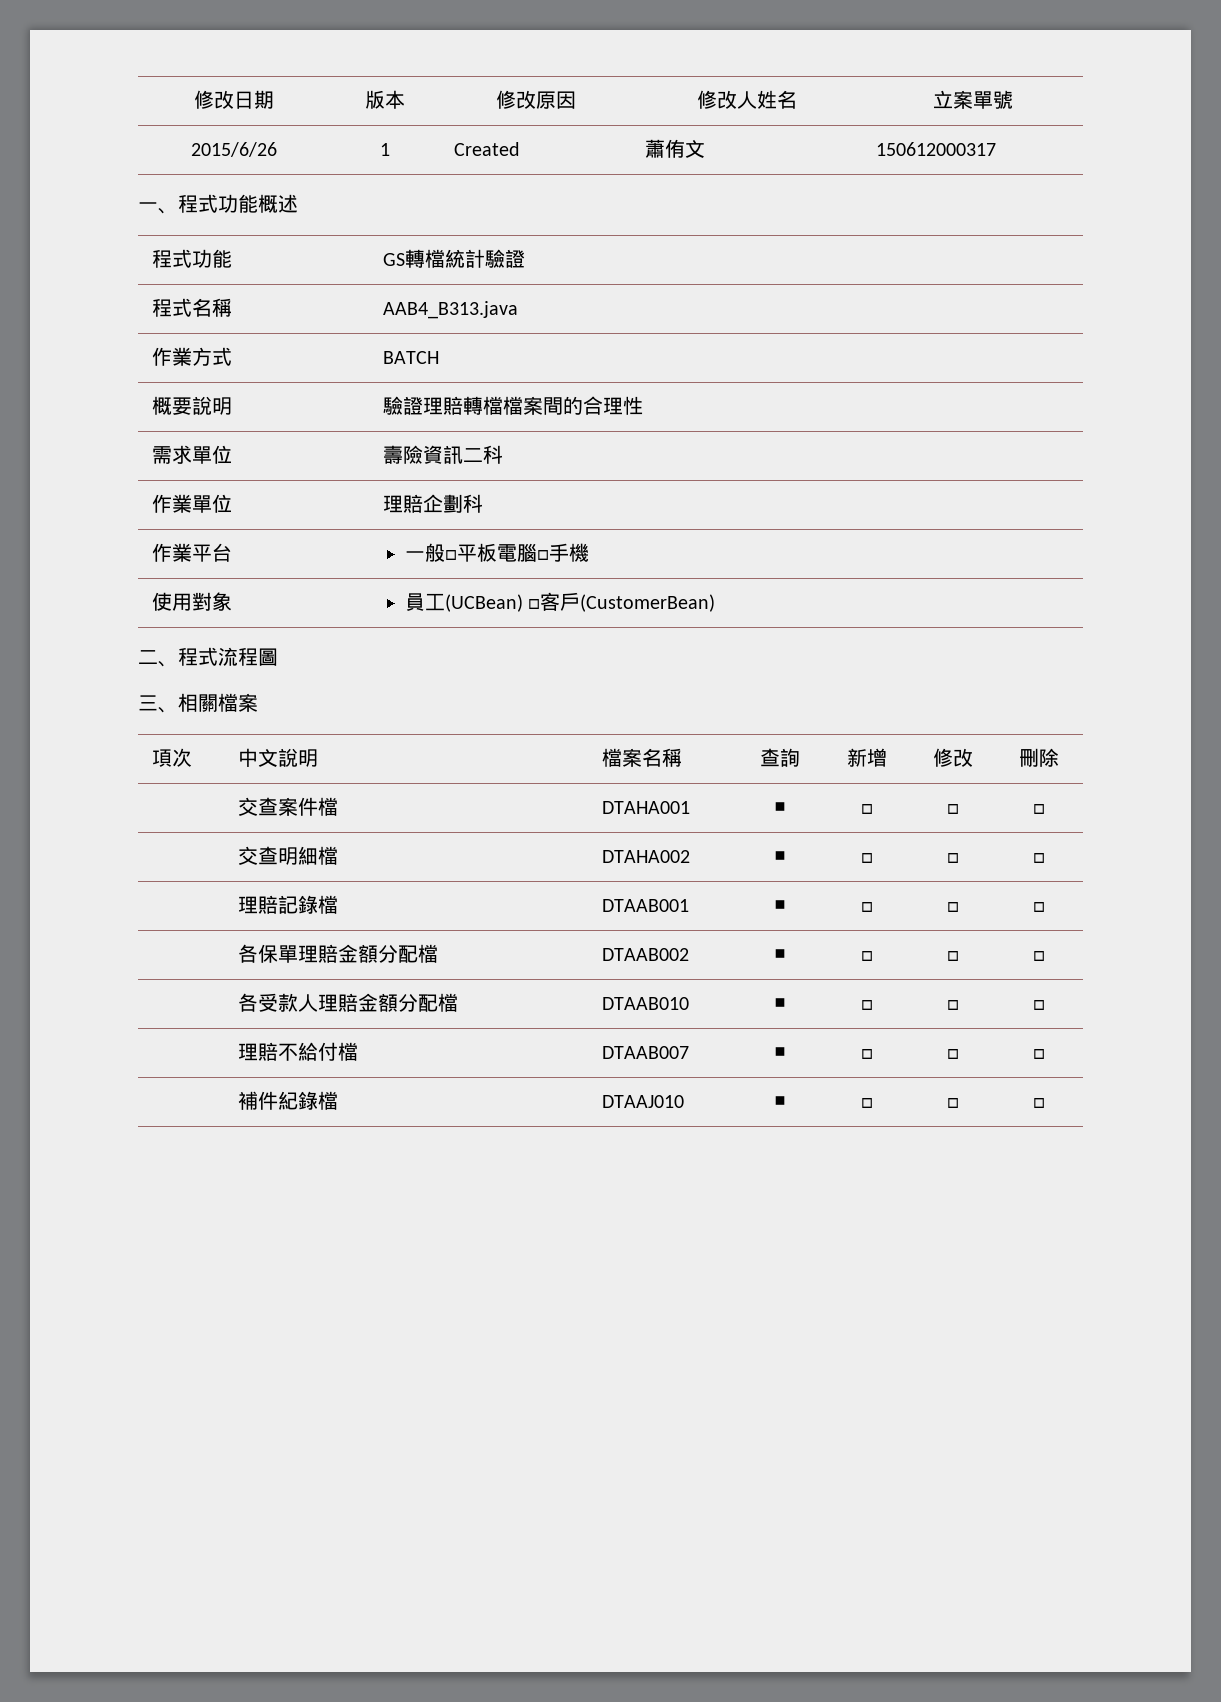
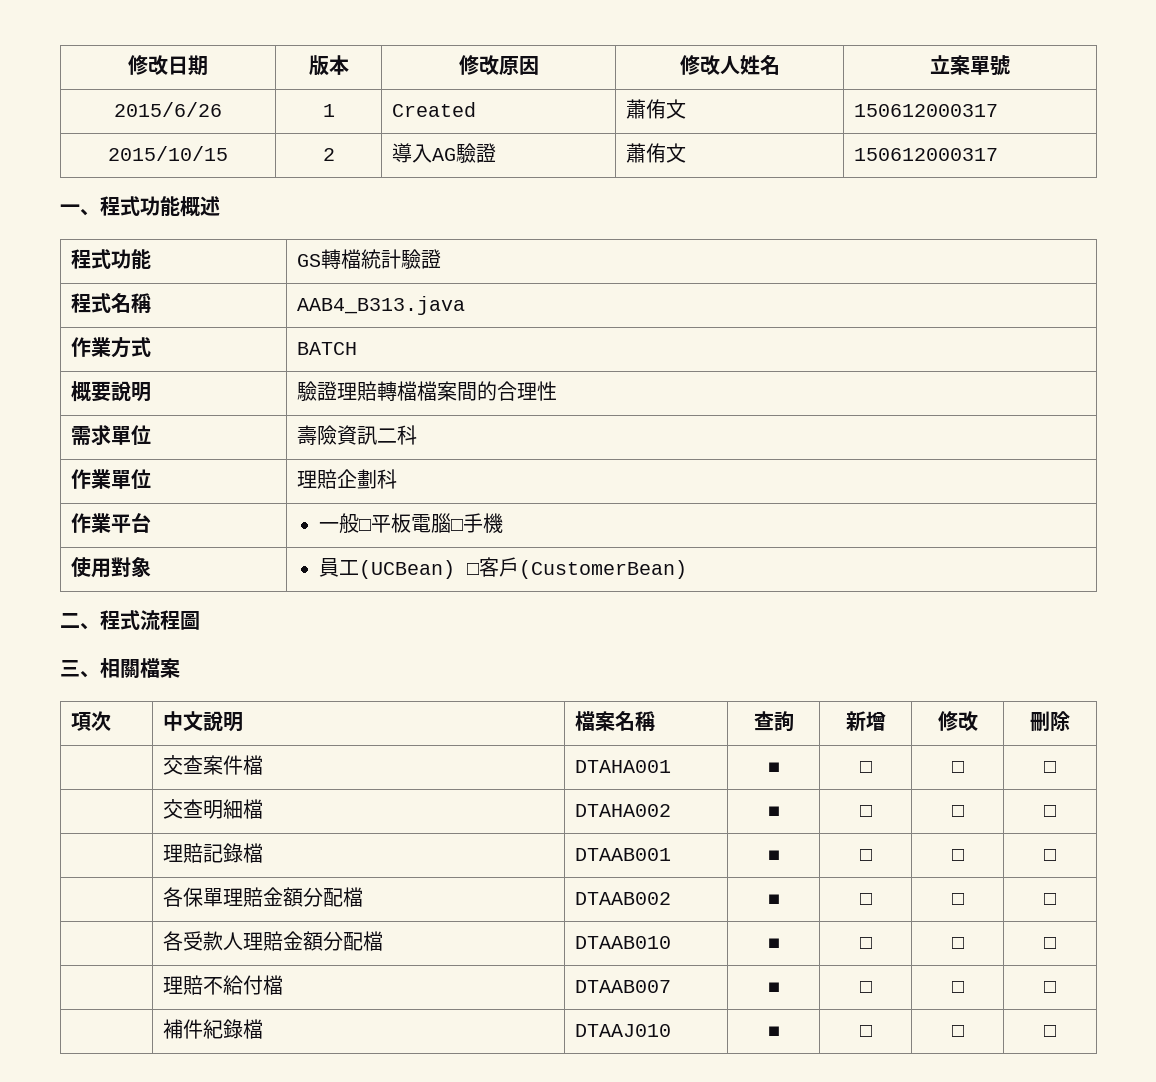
+ 2015/10/15 | 2 | 導入AG驗證 | 蕭侑文 | 150612000317

